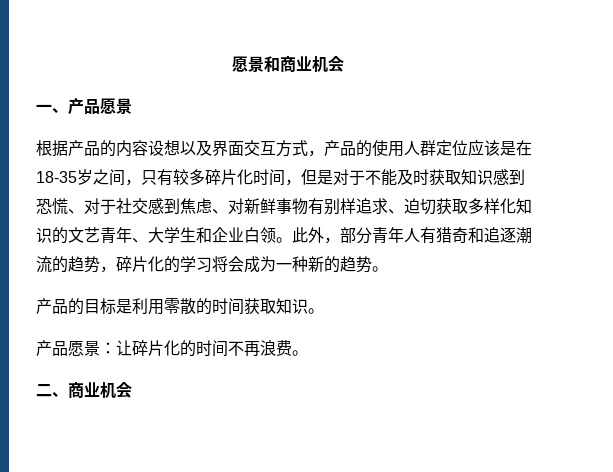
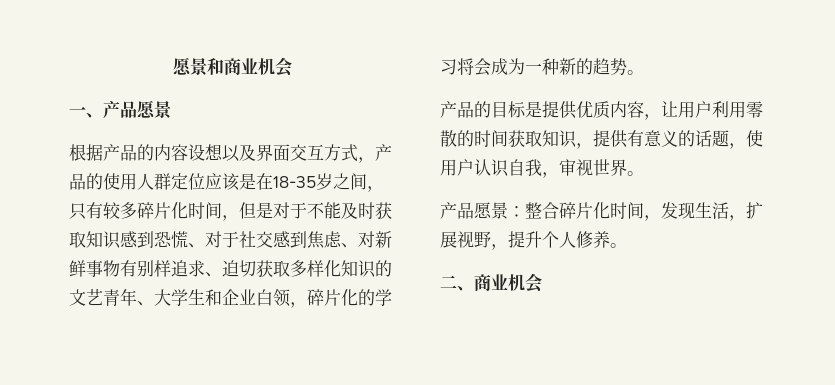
- 根据产品的内容设想以及界面交互方式，产品的使用人群定位应该是在18-35岁之间，只有较多碎片化时间，但是对于不能及时获取知识感到恐慌、对于社交感到焦虑、对新鲜事物有别样追求、迫切获取多样化知识的文艺青年、大学生和企业白领。此外，部分青年人有猎奇和追逐潮流的趋势，碎片化的学习将会成为一种新的趋势。
+ 根据产品的内容设想以及界面交互方式，产品的使用人群定位应该是在18-35岁之间，只有较多碎片化时间，但是对于不能及时获取知识感到恐慌、对于社交感到焦虑、对新鲜事物有别样追求、迫切获取多样化知识的文艺青年、大学生和企业白领，碎片化的学习将会成为一种新的趋势。
- 产品的目标是利用零散的时间获取知识。
- 产品愿景：让碎片化的时间不再浪费。
+ 产品的目标是提供优质内容，让用户利用零散的时间获取知识，提供有意义的话题，使用户认识自我，审视世界。
+ 产品愿景：整合碎片化时间，发现生活，扩展视野，提升个人修养。

